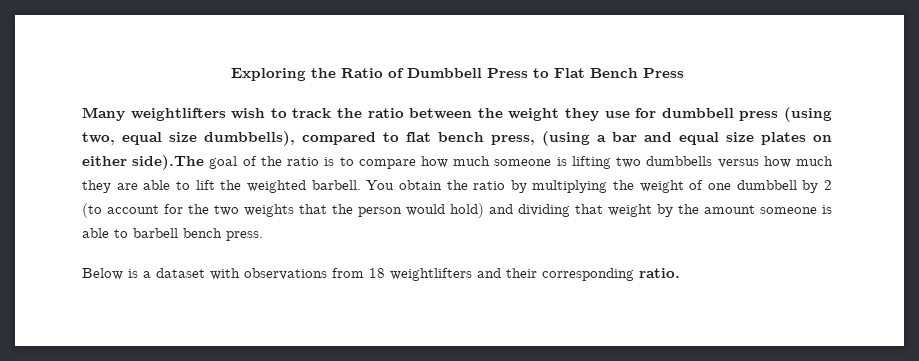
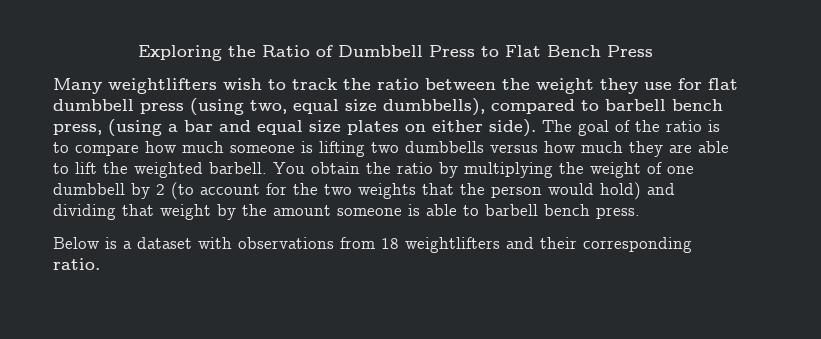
- Many weightlifters wish to track the ratio between the weight they use for dumbbell press (using two, equal size dumbbells), compared to flat bench press, (using a bar and equal size plates on either side).The goal of the ratio is to compare how much someone is lifting two dumbbells versus how much they are able to lift the weighted barbell.
+ Many weightlifters wish to track the ratio between the weight they use for flat dumbbell press (using two, equal size dumbbells), compared to barbell bench press, (using a bar and equal size plates on either side). The goal of the ratio is to compare how much someone is lifting two dumbbells versus how much they are able to lift the weighted barbell.

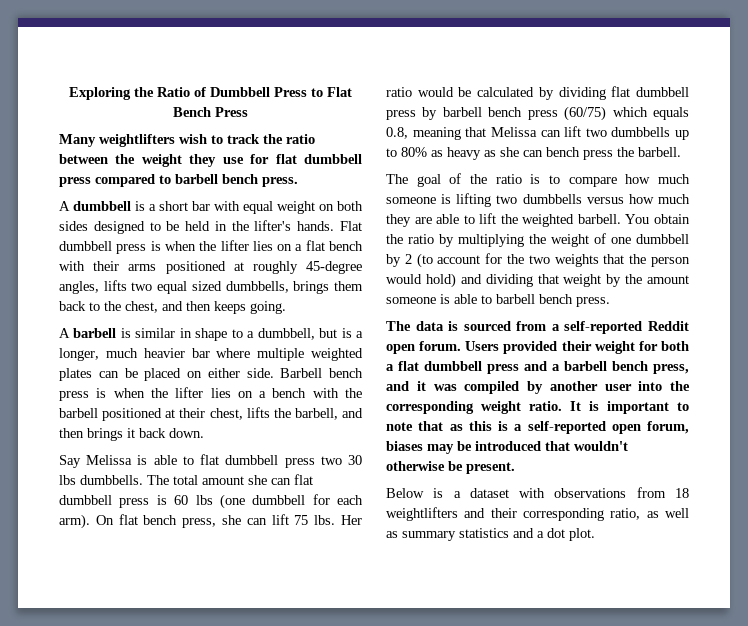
- Many weightlifters wish to track the ratio between the weight they use for flat dumbbell press (using two, equal size dumbbells), compared to barbell bench press, (using a bar and equal size plates on either side). The goal of the ratio is to compare how much someone is lifting two dumbbells versus how much they are able to lift the weighted barbell.
+ Many weightlifters wish to track the ratio between the weight they use for flat dumbbell press compared to barbell bench press.
+ A dumbbell is a short bar with equal weight on both sides designed to be held in the lifter's hands. Flat dumbbell press is when the lifter lies on a flat bench with their arms positioned at roughly 45-degree angles, lifts two equal sized dumbbells, brings them back to the chest, and then keeps going.
+ A barbell is similar in shape to a dumbbell, but is a longer, much heavier bar where multiple weighted plates can be placed on either side. Barbell bench press is when the lifter lies on a bench with the barbell positioned at their chest, lifts the barbell, and then brings it back down.
+ Say Melissa is able to flat dumbbell press two 30 lbs dumbbells. The total amount she can flat dumbbell press is 60 lbs (one dumbbell for each arm). On flat bench press, she can lift 75 lbs. Her ratio would be calculated by dividing flat dumbbell press by barbell bench press (60/75) which equals 0.8, meaning that Melissa can lift two dumbbells up to 80% as heavy as she can bench press the barbell.
+ The goal of the ratio is to compare how much someone is lifting two dumbbells versus how much they are able to lift the weighted barbell.
+ The data is sourced from a self-reported Reddit open forum. Users provided their weight for both a flat dumbbell press and a barbell bench press, and it was compiled by another user into the corresponding weight ratio. It is important to note that as this is a self-reported open forum, biases may be introduced that wouldn't otherwise be present.
- Below is a dataset with observations from 18 weightlifters and their corresponding ratio.
+ Below is a dataset with observations from 18 weightlifters and their corresponding ratio, as well as summary statistics and a dot plot.

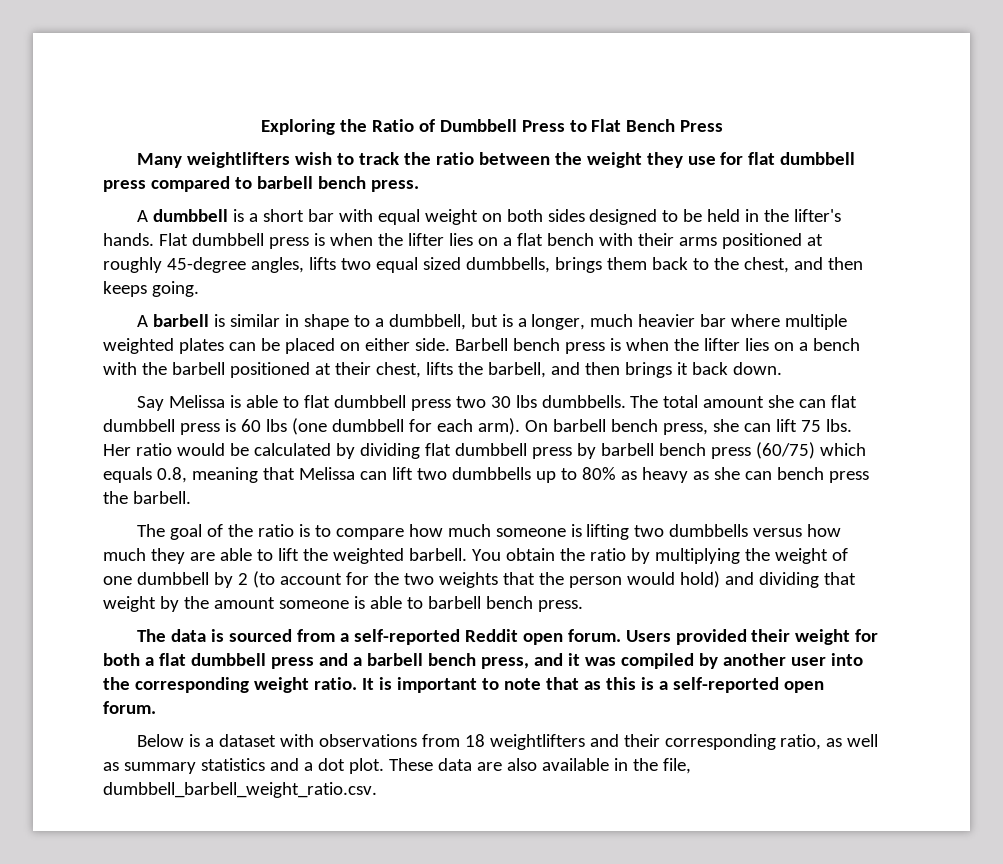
- On flat bench press, she can lift 75 lbs.
+ On barbell bench press, she can lift 75 lbs.
- It is important to note that as this is a self-reported open forum, biases may be introduced that wouldn't otherwise be present.
+ It is important to note that as this is a self-reported open forum.
+ These data are also available in the file, dumbbell_barbell_weight_ratio.csv.

